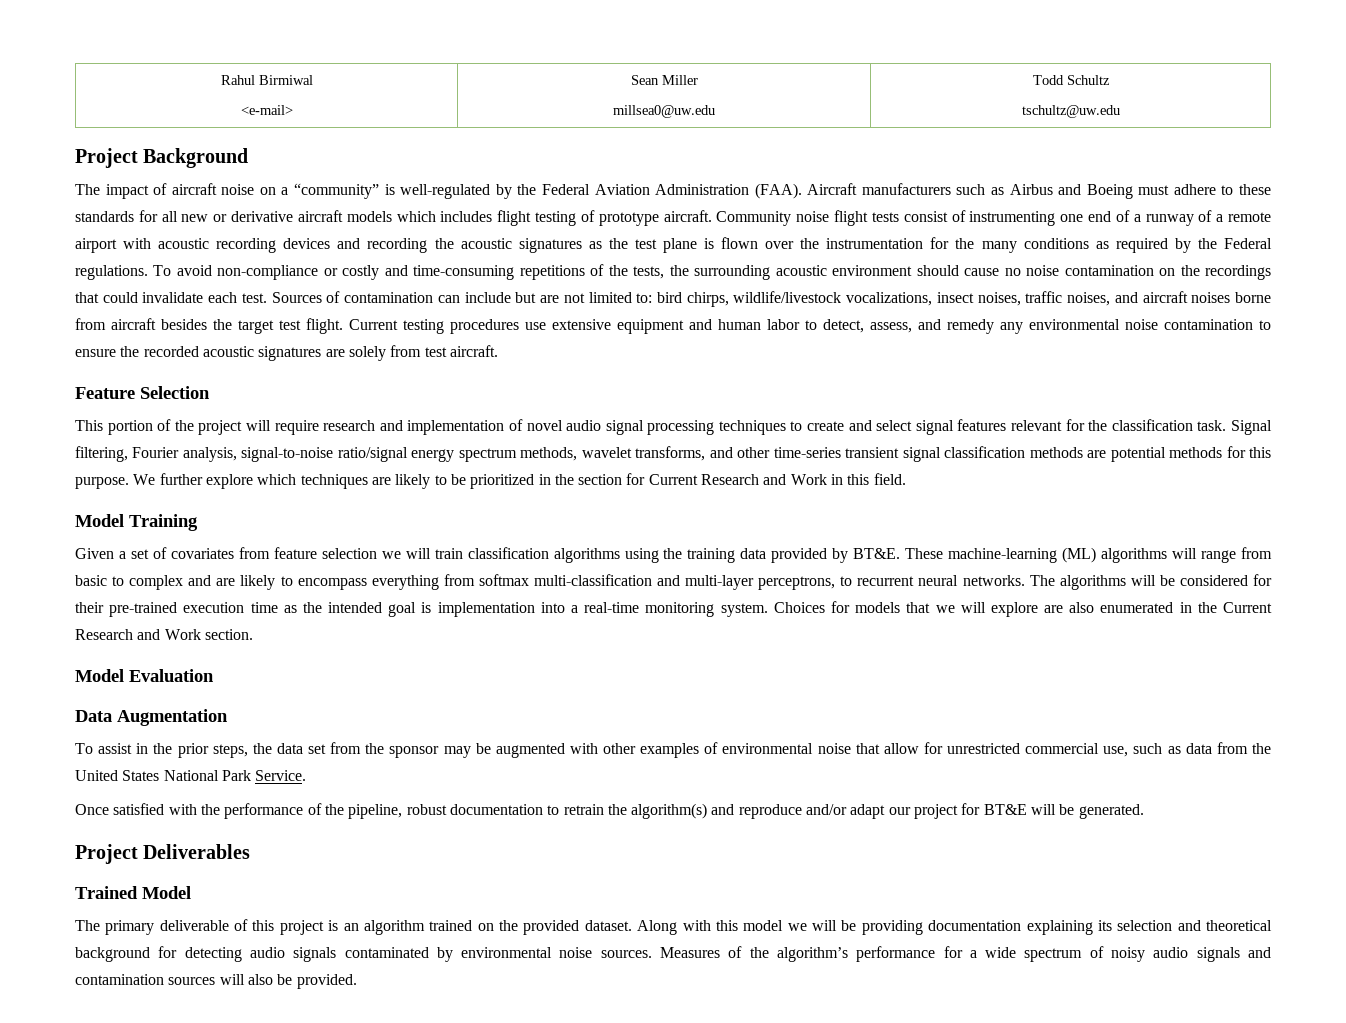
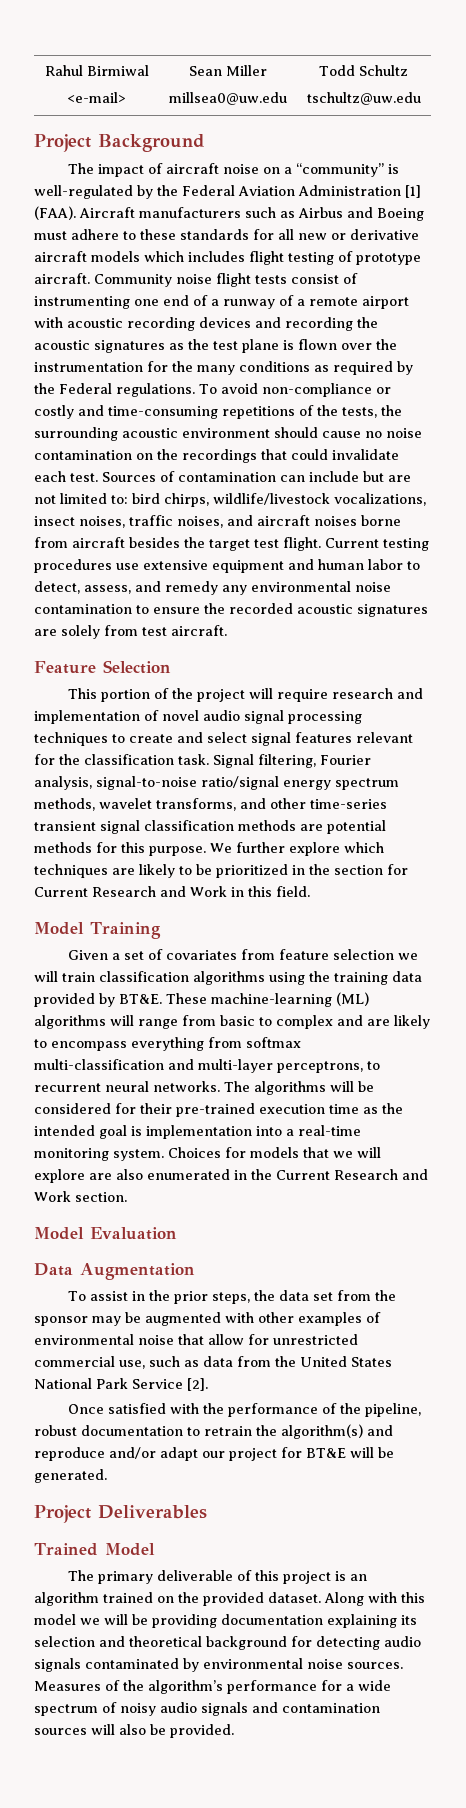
- The impact of aircraft noise on a “community” is well-regulated by the Federal Aviation Administration (FAA).
+ The impact of aircraft noise on a “community” is well-regulated by the Federal Aviation Administration [1] (FAA).
- To assist in the prior steps, the data set from the sponsor may be augmented with other examples of environmental noise that allow for unrestricted commercial use, such as data from the United States National Park Service.
+ To assist in the prior steps, the data set from the sponsor may be augmented with other examples of environmental noise that allow for unrestricted commercial use, such as data from the United States National Park Service [2].

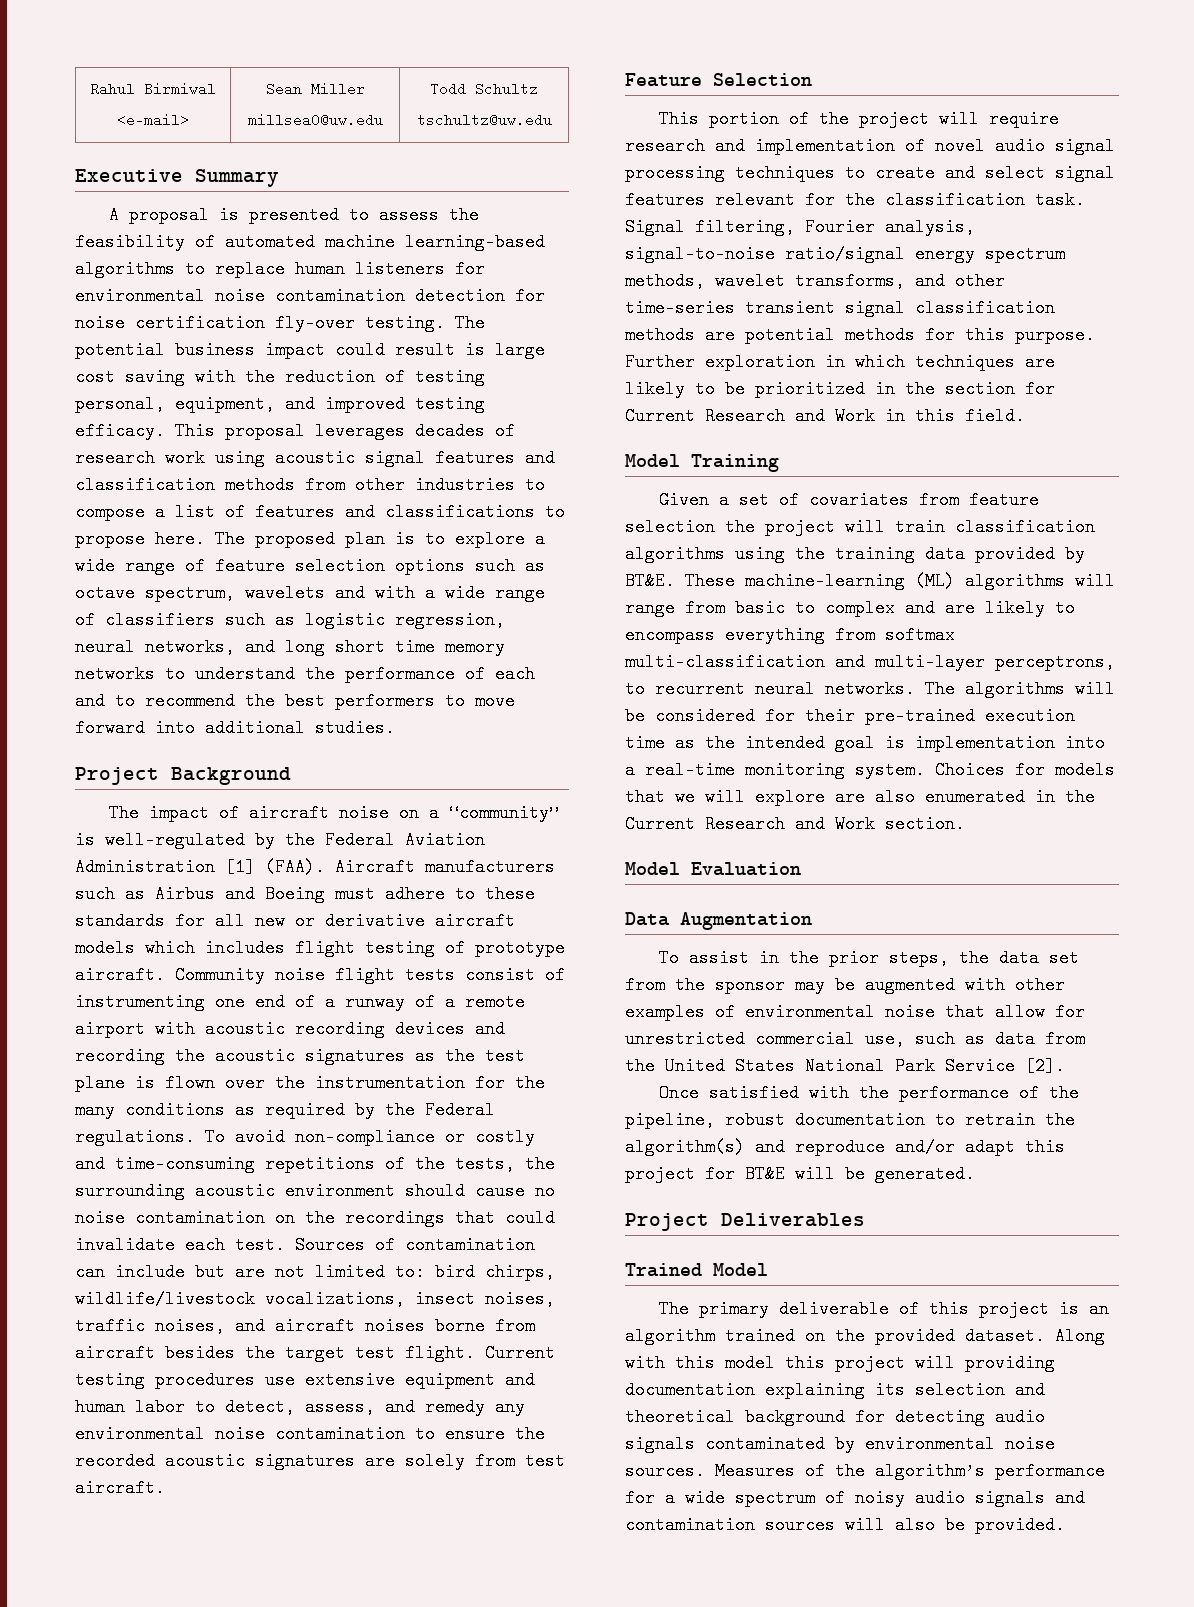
+ Executive Summary
+ A proposal is presented to assess the feasibility of automated machine learning-based algorithms to replace human listeners for environmental noise contamination detection for noise certification fly-over testing. The potential business impact could result is large cost saving with the reduction of testing personal, equipment, and improved testing efficacy. This proposal leverages decades of research work using acoustic signal features and classification methods from other industries to compose a list of features and classifications to propose here. The proposed plan is to explore a wide range of feature selection options such as octave spectrum, wavelets and with a wide range of classifiers such as logistic regression, neural networks, and long short time memory networks to understand the performance of each and to recommend the best performers to move forward into additional studies.
- We further explore which techniques are likely to be prioritized in the section for Current Research and Work in this field.
+ Further exploration in which techniques are likely to be prioritized in the section for Current Research and Work in this field.
- Given a set of covariates from feature selection we will train classification algorithms using the training data provided by BT&E.
+ Given a set of covariates from feature selection the project will train classification algorithms using the training data provided by BT&E.
- Once satisfied with the performance of the pipeline, robust documentation to retrain the algorithm(s) and reproduce and/or adapt our project for BT&E will be generated.
+ Once satisfied with the performance of the pipeline, robust documentation to retrain the algorithm(s) and reproduce and/or adapt this project for BT&E will be generated.
- Along with this model we will be providing documentation explaining its selection and theoretical background for detecting audio signals contaminated by environmental noise sources.
+ Along with this model this project will providing documentation explaining its selection and theoretical background for detecting audio signals contaminated by environmental noise sources.

